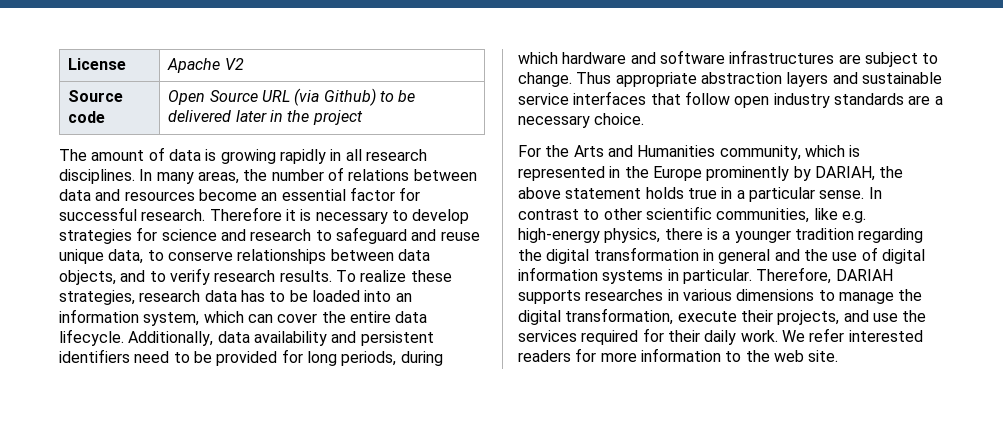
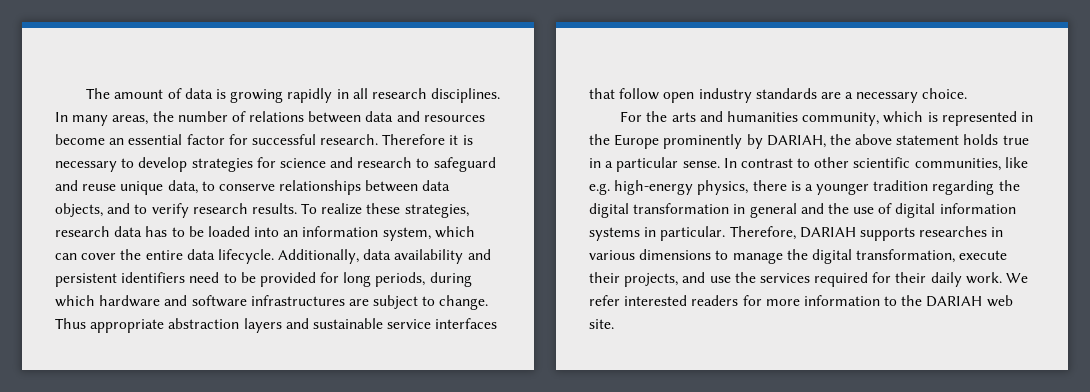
- License | Apache V2
- Source code | Open Source URL (via Github) to be delivered later in the project
- For the Arts and Humanities community, which is represented in the Europe prominently by DARIAH, the above statement holds true in a particular sense.
+ For the arts and humanities community, which is represented in the Europe prominently by DARIAH, the above statement holds true in a particular sense.
- We refer interested readers for more information to the web site.
+ We refer interested readers for more information to the DARIAH web site.

